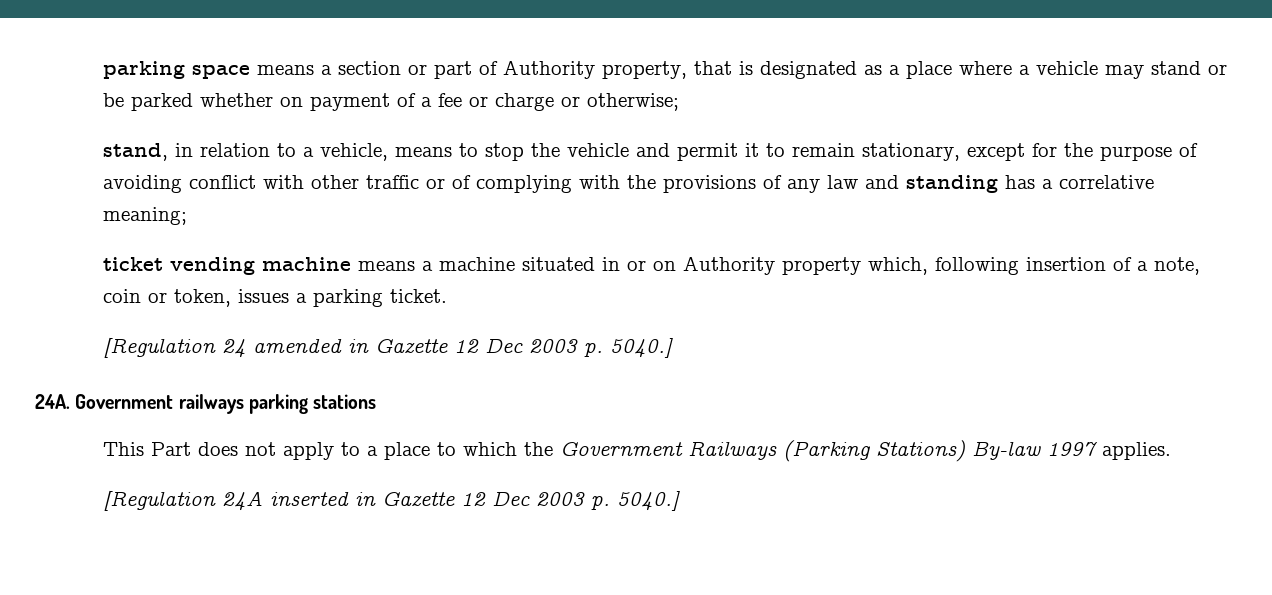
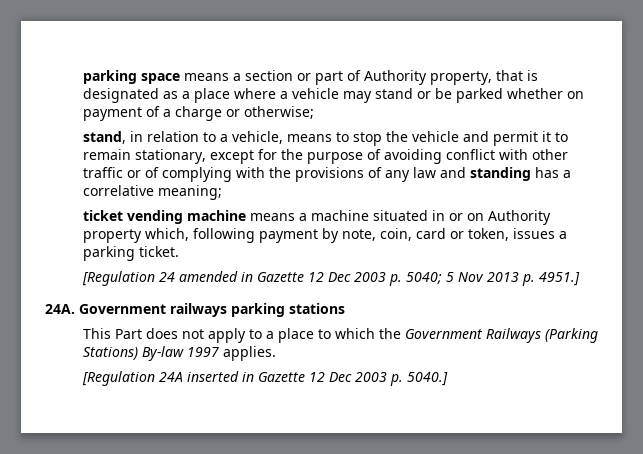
- parking space means a section or part of Authority property, that is designated as a place where a vehicle may stand or be parked whether on payment of a fee or charge or otherwise;
+ parking space means a section or part of Authority property, that is designated as a place where a vehicle may stand or be parked whether on payment of a charge or otherwise;
- ticket vending machine means a machine situated in or on Authority property which, following insertion of a note, coin or token, issues a parking ticket.
+ ticket vending machine means a machine situated in or on Authority property which, following payment by note, coin, card or token, issues a parking ticket.
- [Regulation 24 amended in Gazette 12 Dec 2003 p. 5040.]
+ [Regulation 24 amended in Gazette 12 Dec 2003 p. 5040; 5 Nov 2013 p. 4951.]

